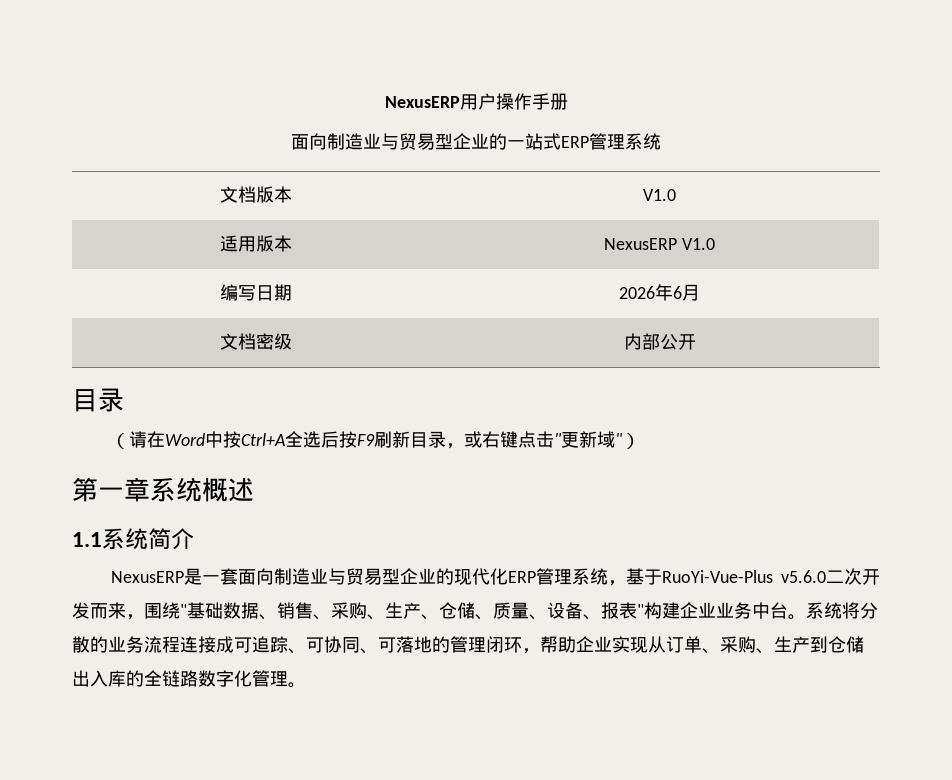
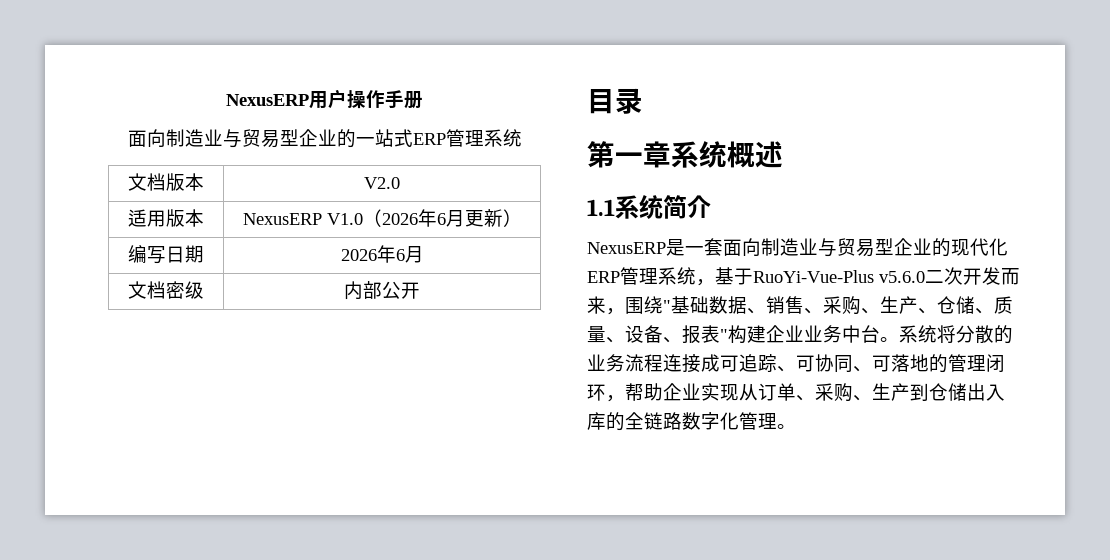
- 文档版本 | V1.0
+ 文档版本 | V2.0
- 适用版本 | NexusERP V1.0
+ 适用版本 | NexusERP V1.0（2026年6月更新）
- （请在Word中按Ctrl+A全选后按F9刷新目录，或右键点击"更新域"）

